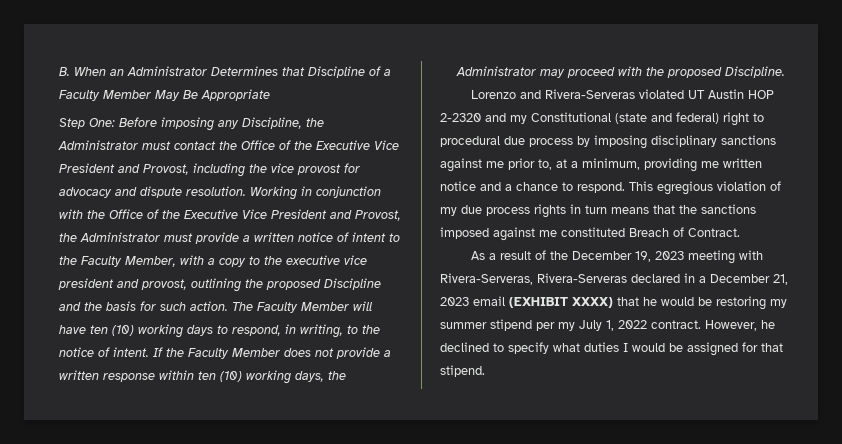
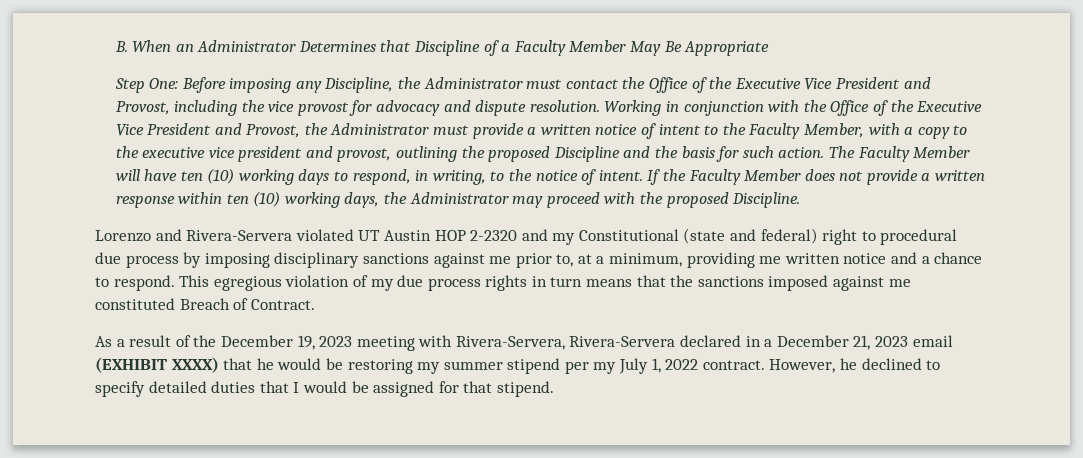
- Lorenzo and Rivera-Serveras violated UT Austin HOP 2-2320 and my Constitutional (state and federal) right to procedural due process by imposing disciplinary sanctions against me prior to, at a minimum, providing me written notice and a chance to respond.
+ Lorenzo and Rivera-Servera violated UT Austin HOP 2-2320 and my Constitutional (state and federal) right to procedural due process by imposing disciplinary sanctions against me prior to, at a minimum, providing me written notice and a chance to respond.
- As a result of the December 19, 2023 meeting with Rivera-Serveras, Rivera-Serveras declared in a December 21, 2023 email (EXHIBIT XXXX) that he would be restoring my summer stipend per my July 1, 2022 contract.
+ As a result of the December 19, 2023 meeting with Rivera-Servera, Rivera-Servera declared in a December 21, 2023 email (EXHIBIT XXXX) that he would be restoring my summer stipend per my July 1, 2022 contract.
- However, he declined to specify what duties I would be assigned for that stipend.
+ However, he declined to specify detailed duties that I would be assigned for that stipend.

